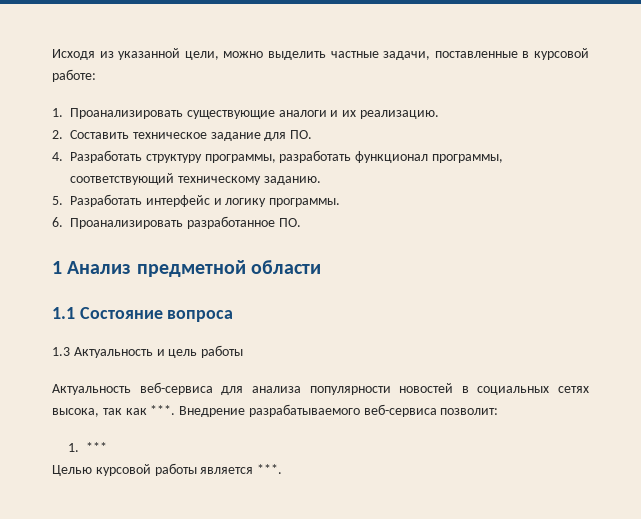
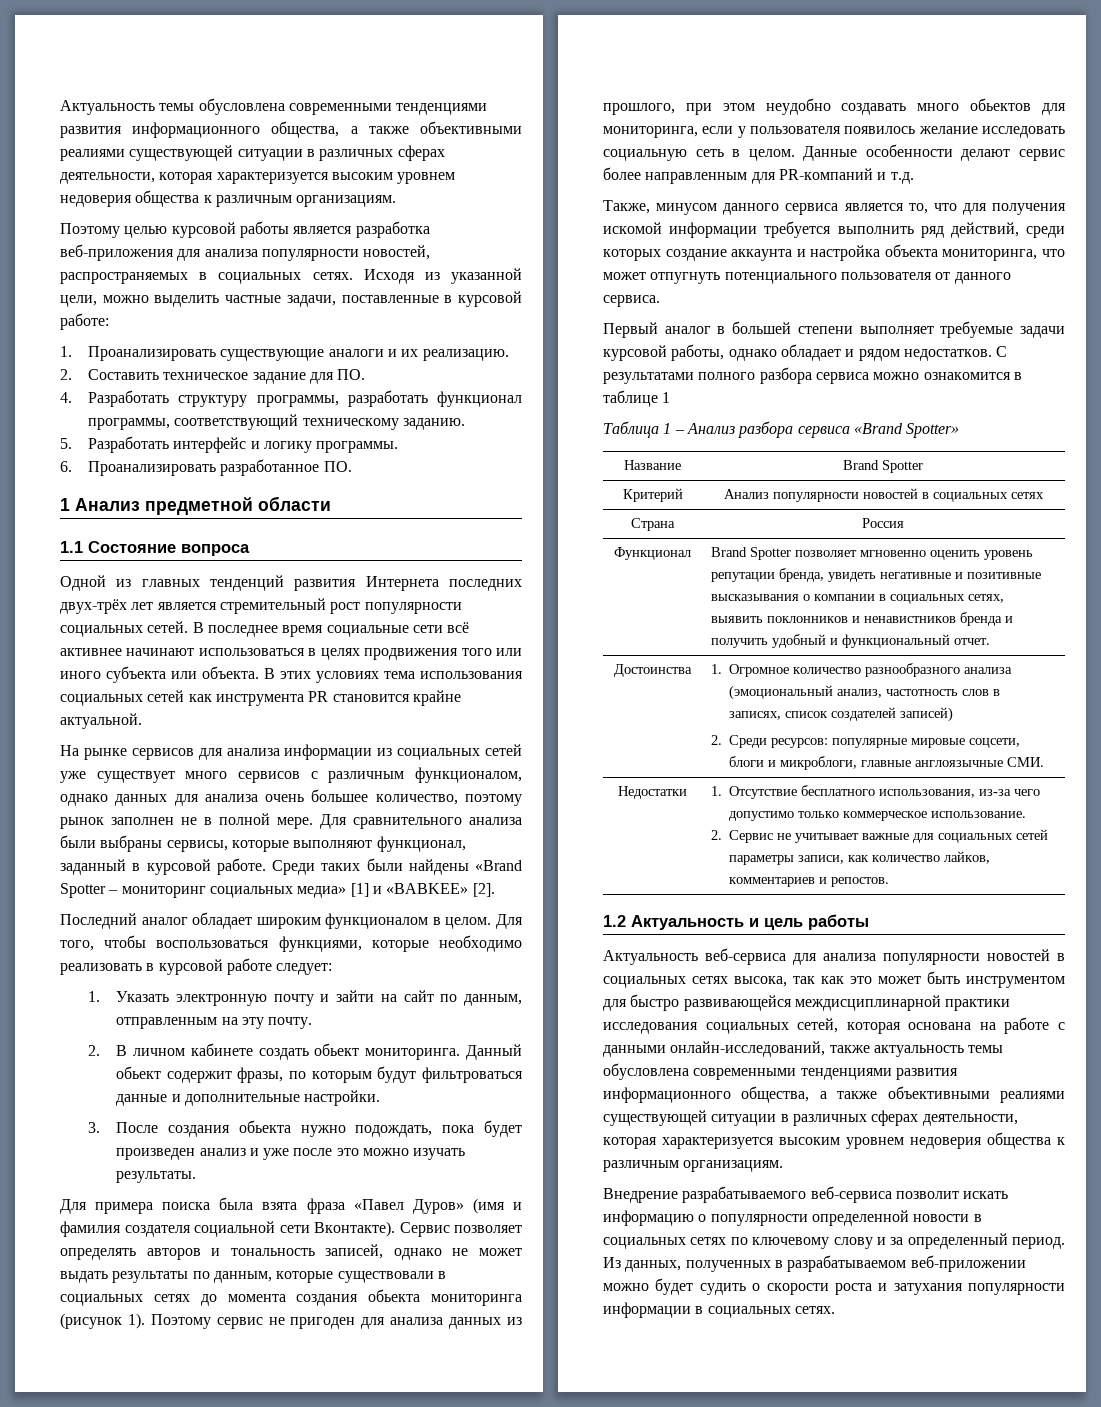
+ Актуальность темы обусловлена современными тенденциями развития информационного общества, а также объективными реалиями существующей ситуации в различных сферах деятельности, которая характеризуется высоким уровнем недоверия общества к различным организациям.
+ Поэтому целью курсовой работы является разработка веб-приложения для анализа популярности новостей, распространяемых в социальных сетях.
- 1.3 Актуальность и цель работы
+ Одной из главных тенденций развития Интернета последних двух-трёх лет является стремительный рост популярности социальных сетей. В последнее время социальные сети всё активнее начинают использоваться в целях продвижения того или иного субъекта или объекта. В этих условиях тема использования социальных сетей как инструмента PR становится крайне актуальной.
+ На рынке сервисов для анализа информации из социальных сетей уже существует много сервисов с различным функционалом, однако данных для анализа очень большее количество, поэтому рынок заполнен не в полной мере. Для сравнительного анализа были выбраны сервисы, которые выполняют функционал, заданный в курсовой работе. Среди таких были найдены «Brand Spotter – мониторинг социальных медиа» [1] и «BABKEE» [2].
+ Последний аналог обладает широким функционалом в целом. Для того, чтобы воспользоваться функциями, которые необходимо реализовать в курсовой работе следует:
+ 1. Указать электронную почту и зайти на сайт по данным, отправленным на эту почту.
+ 2. В личном кабинете создать обьект мониторинга. Данный обьект содержит фразы, по которым будут фильтроваться данные и дополнительные настройки.
+ 3. После создания обьекта нужно подождать, пока будет произведен анализ и уже после это можно изучать результаты.
+ Для примера поиска была взята фраза «Павел Дуров» (имя и фамилия создателя социальной сети Вконтакте). Сервис позволяет определять авторов и тональность записей, однако не может выдать результаты по данным, которые существовали в социальных сетях до момента создания обьекта мониторинга (рисунок 1). Поэтому сервис не пригоден для анализа данных из прошлого, при этом неудобно создавать много обьектов для мониторинга, если у пользователя появилось желание исследовать социальную сеть в целом. Данные особенности делают сервис более направленным для PR-компаний и т.д.
+ Также, минусом данного сервиса является то, что для получения искомой информации требуется выполнить ряд действий, среди которых создание аккаунта и настройка объекта мониторинга, что может отпугнуть потенциального пользователя от данного сервиса.
+ Первый аналог в большей степени выполняет требуемые задачи курсовой работы, однако обладает и рядом недостатков. С результатами полного разбора сервиса можно ознакомится в таблице 1
+ Таблица 1 – Анализ разбора сервиса «Brand Spotter»
+ Название | Brand Spotter
+ Критерий | Анализ популярности новостей в социальных сетях
+ Страна | Россия
+ Функционал | Brand Spotter позволяет мгновенно оценить уровень репутации бренда, увидеть негативные и позитивные высказывания о компании в социальных сетях, выявить поклонников и ненавистников бренда и получить удобный и функциональный отчет.
+ Достоинства | 1. Огромное количество разнообразного анализа (эмоциональный анализ, частотность слов в записях, список создателей записей)
+ 2. Среди ресурсов: популярные мировые соцсети, блоги и микроблоги, главные англоязычные СМИ.
+ Недостатки | 1. Отсутствие бесплатного использования, из-за чего допустимо только коммерческое использование.
+ 2. Сервис не учитывает важные для социальных сетей параметры записи, как количество лайков, комментариев и репостов.
+ 1.2 Актуальность и цель работы
- Актуальность веб-сервиса для анализа популярности новостей в социальных сетях высока, так как ***. Внедрение разрабатываемого веб-сервиса позволит:
- 1. ***
- Целью курсовой работы является ***.
+ Актуальность веб-сервиса для анализа популярности новостей в социальных сетях высока, так как это может быть инструментом для быстро развивающейся междисциплинарной практики исследования социальных сетей, которая основана на работе с данными онлайн-исследований, также актуальность темы обусловлена современными тенденциями развития информационного общества, а также объективными реалиями существующей ситуации в различных сферах деятельности, которая характеризуется высоким уровнем недоверия общества к различным организациям.
+ Внедрение разрабатываемого веб-сервиса позволит искать информацию о популярности определенной новости в социальных сетях по ключевому слову и за определенный период. Из данных, полученных в разрабатываемом веб-приложении можно будет судить о скорости роста и затухания популярности информации в социальных сетях.

